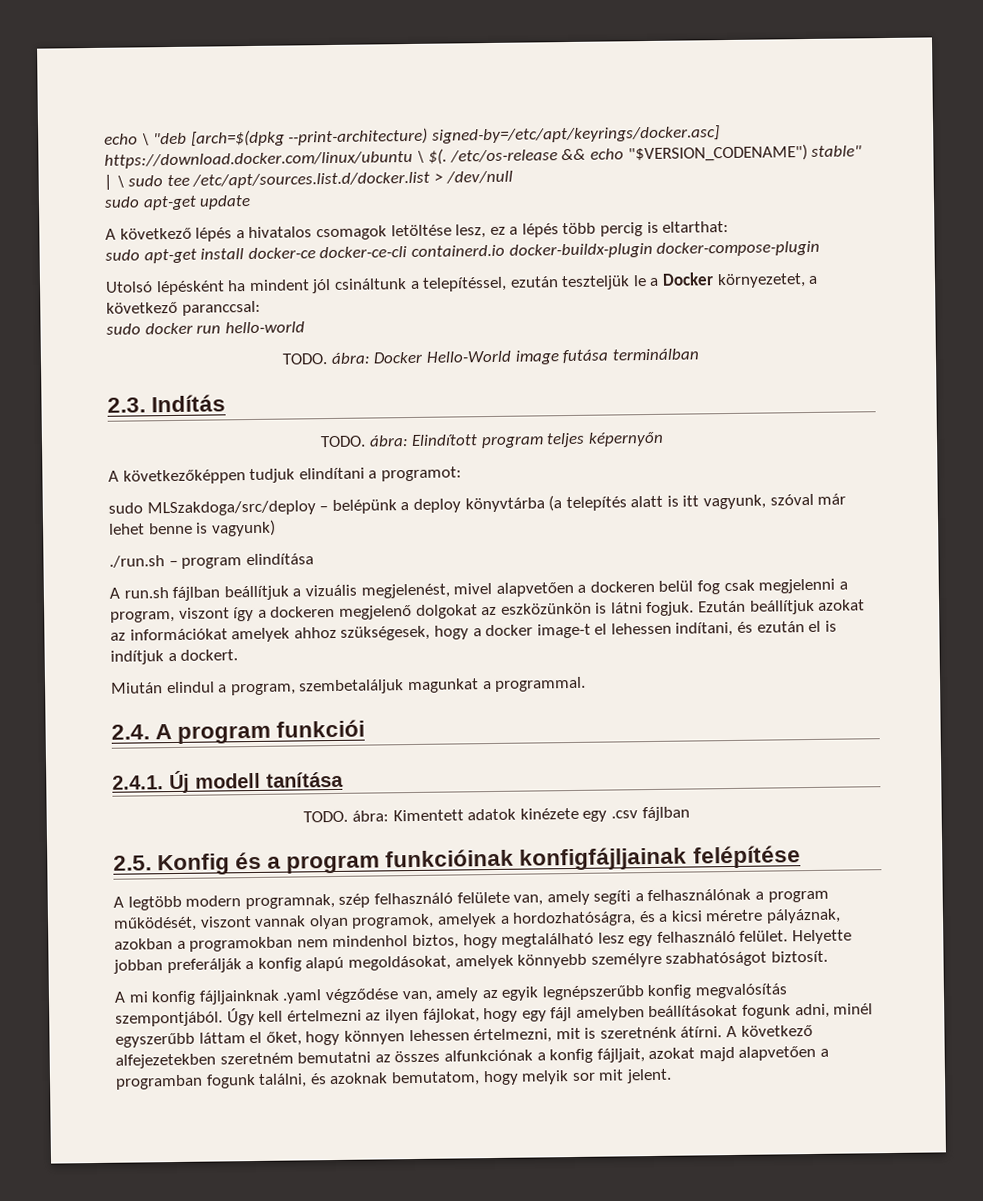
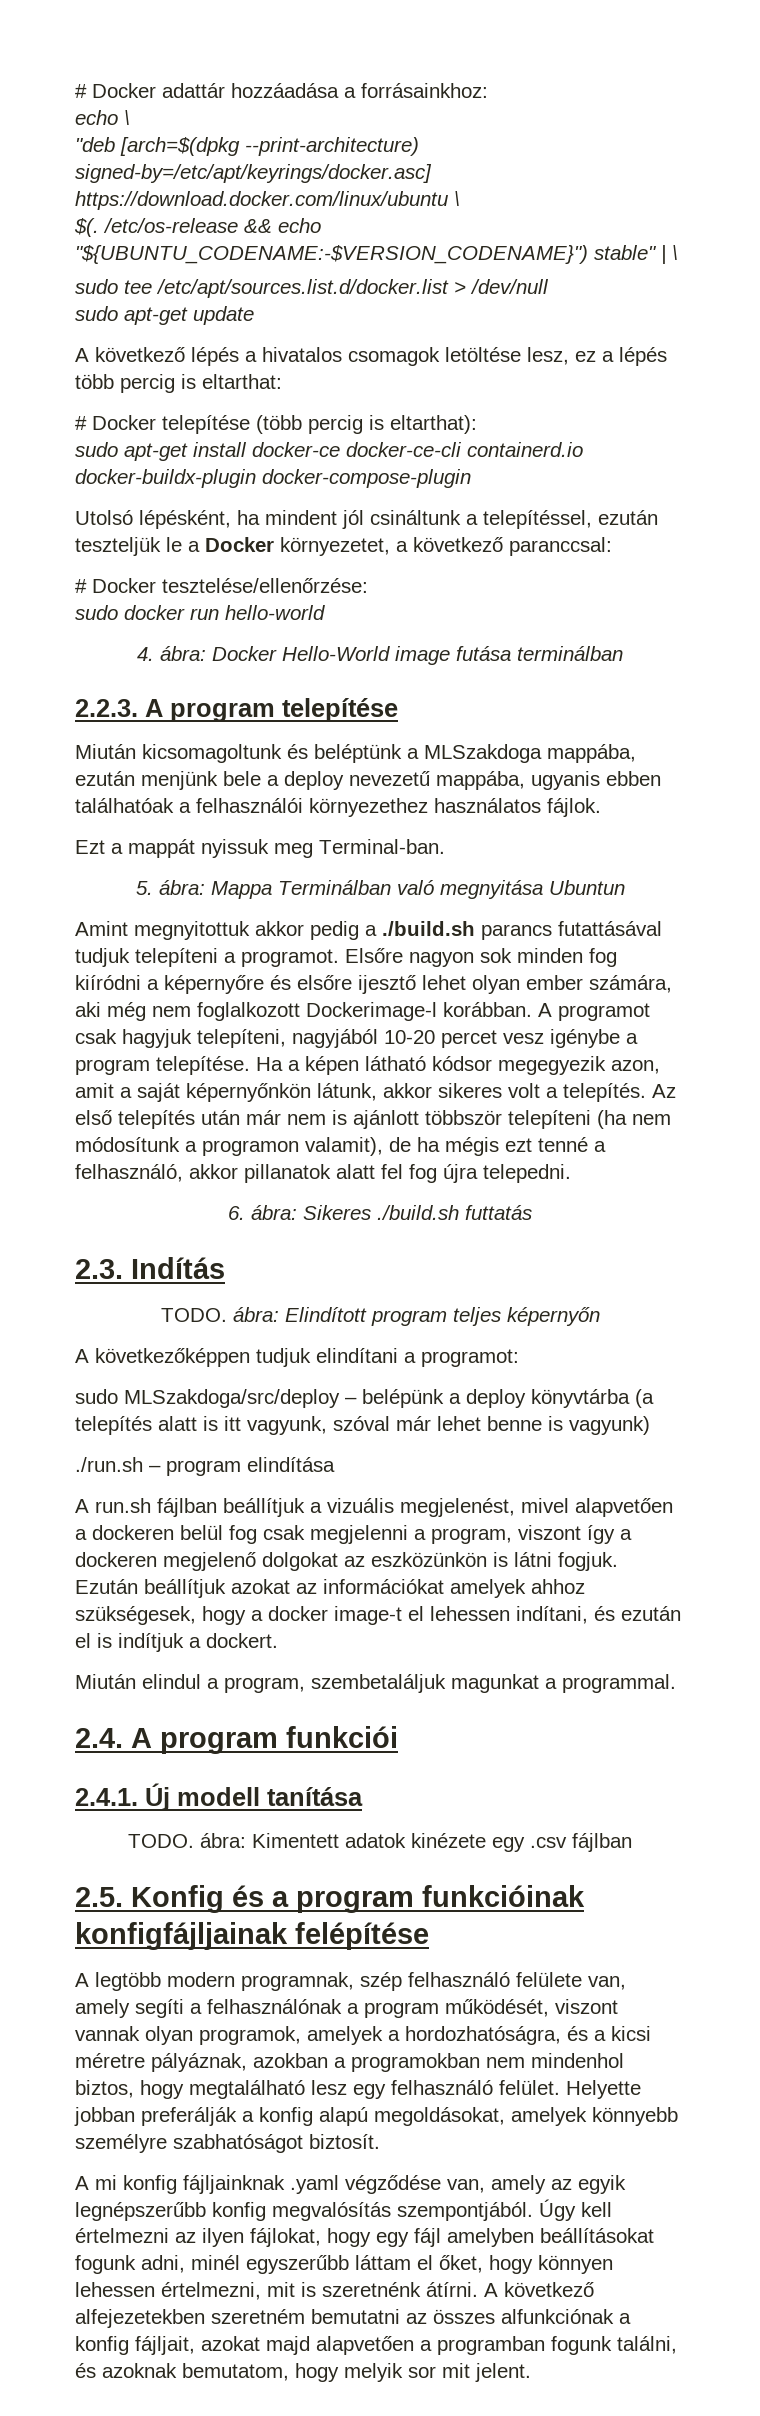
+ # Docker adattár hozzáadása a forrásainkhoz:
- echo \ "deb [arch=$(dpkg --print-architecture) signed-by=/etc/apt/keyrings/docker.asc] https://download.docker.com/linux/ubuntu \ $(.
+ echo \
+ "deb [arch=$(dpkg --print-architecture) signed-by=/etc/apt/keyrings/docker.asc] https://download.docker.com/linux/ubuntu \
+ $(.
- /etc/os-release && echo "$VERSION_CODENAME") stable" | \ sudo tee /etc/apt/sources.list.d/docker.list > /dev/null
+ /etc/os-release && echo "${UBUNTU_CODENAME:-$VERSION_CODENAME}") stable" | \
+ sudo tee /etc/apt/sources.list.d/docker.list > /dev/null
+ # Docker telepítése (több percig is eltarthat):
- Utolsó lépésként ha mindent jól csináltunk a telepítéssel, ezután teszteljük le a Docker környezetet, a következő paranccsal:
+ Utolsó lépésként, ha mindent jól csináltunk a telepítéssel, ezután teszteljük le a Docker környezetet, a következő paranccsal:
+ # Docker tesztelése/ellenőrzése:
- TODO. ábra: Docker Hello-World image futása terminálban
+ 4. ábra: Docker Hello-World image futása terminálban
+ 2.2.3. A program telepítése
+ Miután kicsomagoltunk és beléptünk a MLSzakdoga mappába, ezután menjünk bele a deploy nevezetű mappába, ugyanis ebben találhatóak a felhasználói környezethez használatos fájlok.
+ Ezt a mappát nyissuk meg Terminal-ban.
+ 5. ábra: Mappa Terminálban való megnyitása Ubuntun
+ Amint megnyitottuk akkor pedig a ./build.sh parancs futattásával tudjuk telepíteni a programot. Elsőre nagyon sok minden fog kiíródni a képernyőre és elsőre ijesztő lehet olyan ember számára, aki még nem foglalkozott Dockerimage-l korábban. A programot csak hagyjuk telepíteni, nagyjából 10-20 percet vesz igénybe a program telepítése. Ha a képen látható kódsor megegyezik azon, amit a saját képernyőnkön látunk, akkor sikeres volt a telepítés. Az első telepítés után már nem is ajánlott többször telepíteni (ha nem módosítunk a programon valamit), de ha mégis ezt tenné a felhasználó, akkor pillanatok alatt fel fog újra telepedni.
+ 6. ábra: Sikeres ./build.sh futtatás

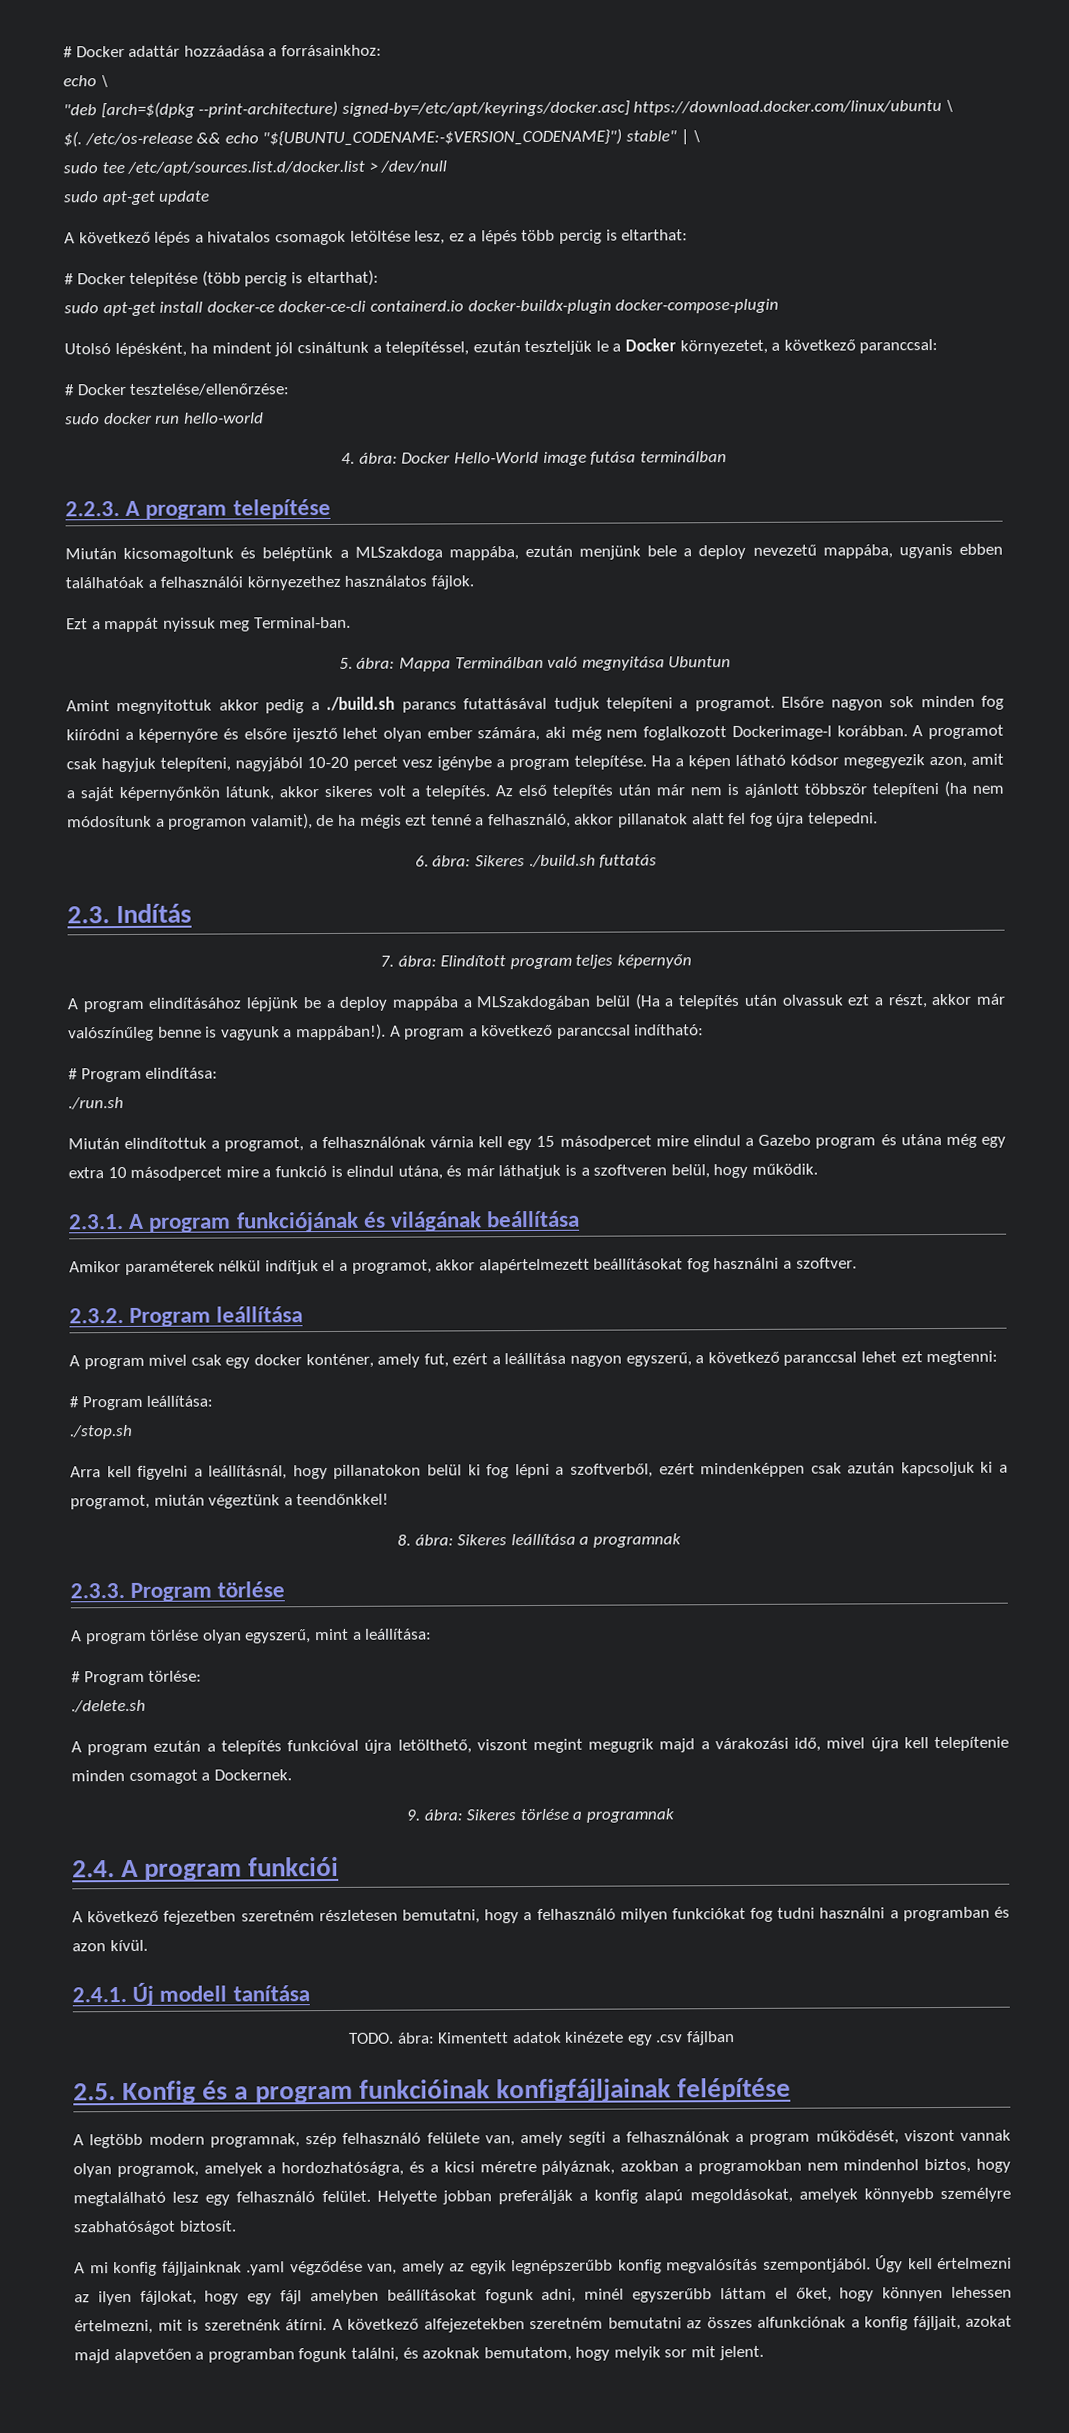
- TODO. ábra: Elindított program teljes képernyőn
+ 7. ábra: Elindított program teljes képernyőn
- A következőképpen tudjuk elindítani a programot:
- sudo MLSzakdoga/src/deploy – belépünk a deploy könyvtárba (a telepítés alatt is itt vagyunk, szóval már lehet benne is vagyunk)
- ./run.sh – program elindítása
- A run.sh fájlban beállítjuk a vizuális megjelenést, mivel alapvetően a dockeren belül fog csak megjelenni a program, viszont így a dockeren megjelenő dolgokat az eszközünkön is látni fogjuk. Ezután beállítjuk azokat az információkat amelyek ahhoz szükségesek, hogy a docker image-t el lehessen indítani, és ezután el is indítjuk a dockert.
- Miután elindul a program, szembetaláljuk magunkat a programmal.
+ A program elindításához lépjünk be a deploy mappába a MLSzakdogában belül (Ha a telepítés után olvassuk ezt a részt, akkor már valószínűleg benne is vagyunk a mappában!). A program a következő paranccsal indítható:
+ # Program elindítása:
+ ./run.sh
+ Miután elindítottuk a programot, a felhasználónak várnia kell egy 15 másodpercet mire elindul a Gazebo program és utána még egy extra 10 másodpercet mire a funkció is elindul utána, és már láthatjuk is a szoftveren belül, hogy működik.
+ 2.3.1. A program funkciójának és világának beállítása
+ Amikor paraméterek nélkül indítjuk el a programot, akkor alapértelmezett beállításokat fog használni a szoftver.
+ 2.3.2. Program leállítása
+ A program mivel csak egy docker konténer, amely fut, ezért a leállítása nagyon egyszerű, a következő paranccsal lehet ezt megtenni:
+ # Program leállítása:
+ ./stop.sh
+ Arra kell figyelni a leállításnál, hogy pillanatokon belül ki fog lépni a szoftverből, ezért mindenképpen csak azután kapcsoljuk ki a programot, miután végeztünk a teendőnkkel!
+ 8. ábra: Sikeres leállítása a programnak
+ 2.3.3. Program törlése
+ A program törlése olyan egyszerű, mint a leállítása:
+ # Program törlése:
+ ./delete.sh
+ A program ezután a telepítés funkcióval újra letölthető, viszont megint megugrik majd a várakozási idő, mivel újra kell telepítenie minden csomagot a Dockernek.
+ 9. ábra: Sikeres törlése a programnak
  2.4. A program funkciói
+ A következő fejezetben szeretném részletesen bemutatni, hogy a felhasználó milyen funkciókat fog tudni használni a programban és azon kívül.

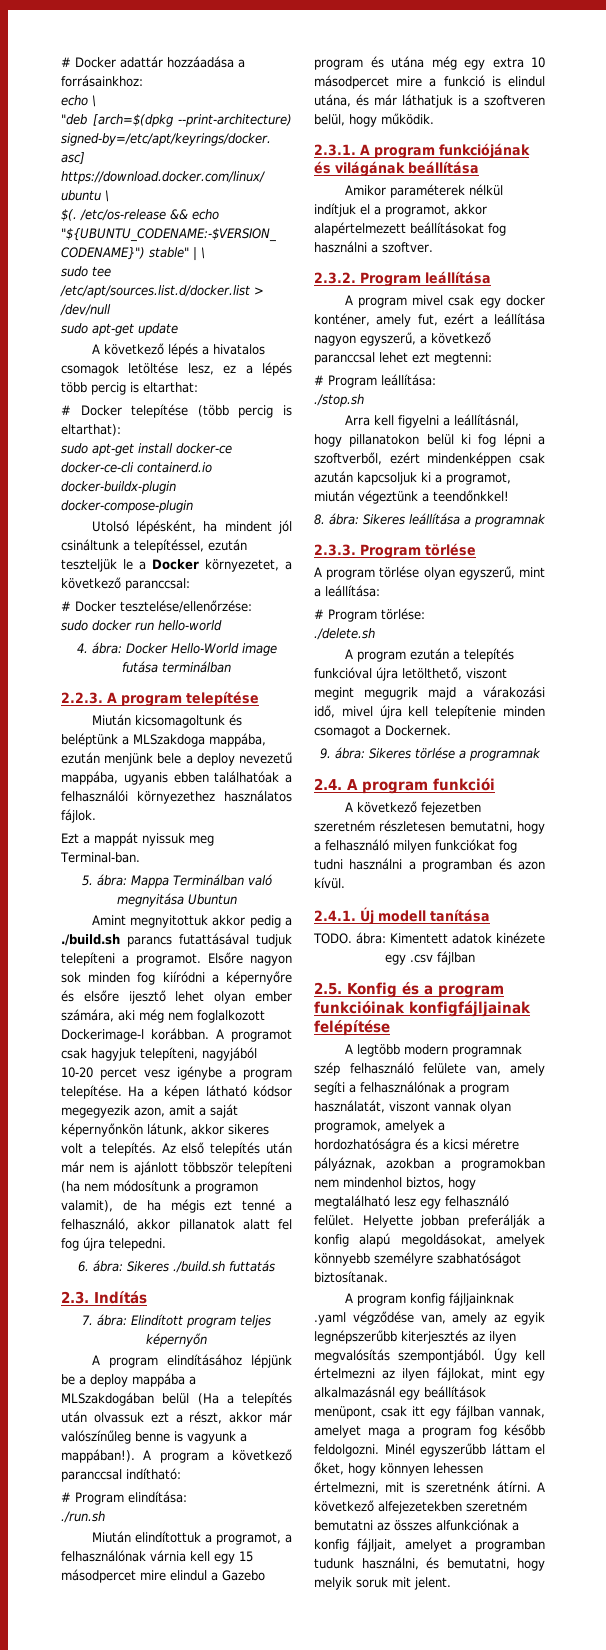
- A legtöbb modern programnak, szép felhasználó felülete van, amely segíti a felhasználónak a program működését, viszont vannak olyan programok, amelyek a hordozhatóságra, és a kicsi méretre pályáznak, azokban a programokban nem mindenhol biztos, hogy megtalálható lesz egy felhasználó felület.
+ A legtöbb modern programnak szép felhasználó felülete van, amely segíti a felhasználónak a program használatát, viszont vannak olyan programok, amelyek a hordozhatóságra és a kicsi méretre pályáznak, azokban a programokban nem mindenhol biztos, hogy megtalálható lesz egy felhasználó felület.
- Helyette jobban preferálják a konfig alapú megoldásokat, amelyek könnyebb személyre szabhatóságot biztosít.
- A mi konfig fájljainknak .yaml végződése van, amely az egyik legnépszerűbb konfig megvalósítás szempontjából.
+ Helyette jobban preferálják a konfig alapú megoldásokat, amelyek könnyebb személyre szabhatóságot biztosítanak.
+ A program konfig fájljainknak .yaml végződése van, amely az egyik legnépszerűbb kiterjesztés az ilyen megvalósítás szempontjából.
- Úgy kell értelmezni az ilyen fájlokat, hogy egy fájl amelyben beállításokat fogunk adni, minél egyszerűbb láttam el őket, hogy könnyen lehessen értelmezni, mit is szeretnénk átírni.
+ Úgy kell értelmezni az ilyen fájlokat, mint egy alkalmazásnál egy beállítások menüpont, csak itt egy fájlban vannak, amelyet maga a program fog később feldolgozni. Minél egyszerűbb láttam el őket, hogy könnyen lehessen értelmezni, mit is szeretnénk átírni.
- A következő alfejezetekben szeretném bemutatni az összes alfunkciónak a konfig fájljait, azokat majd alapvetően a programban fogunk találni, és azoknak bemutatom, hogy melyik sor mit jelent.
+ A következő alfejezetekben szeretném bemutatni az összes alfunkciónak a konfig fájljait, amelyet a programban tudunk használni, és bemutatni, hogy melyik soruk mit jelent.

